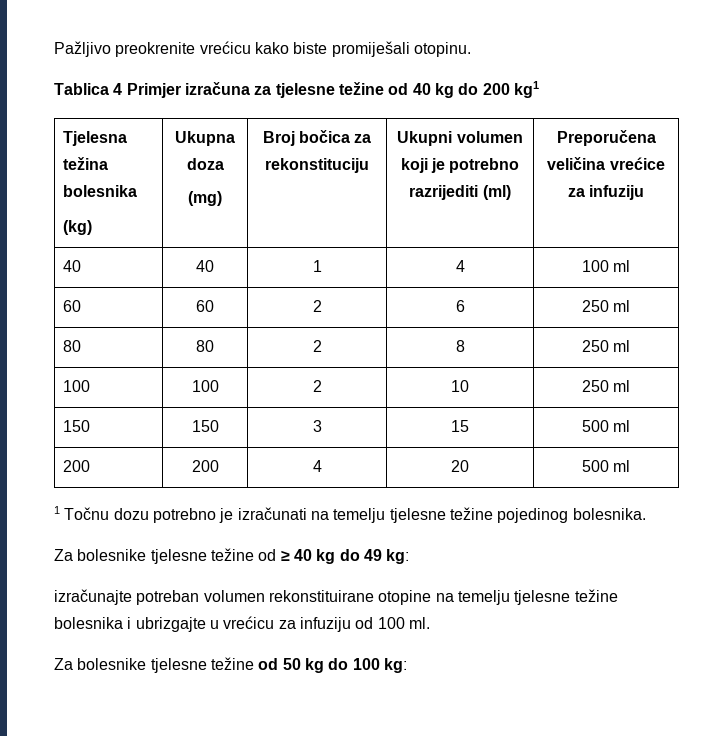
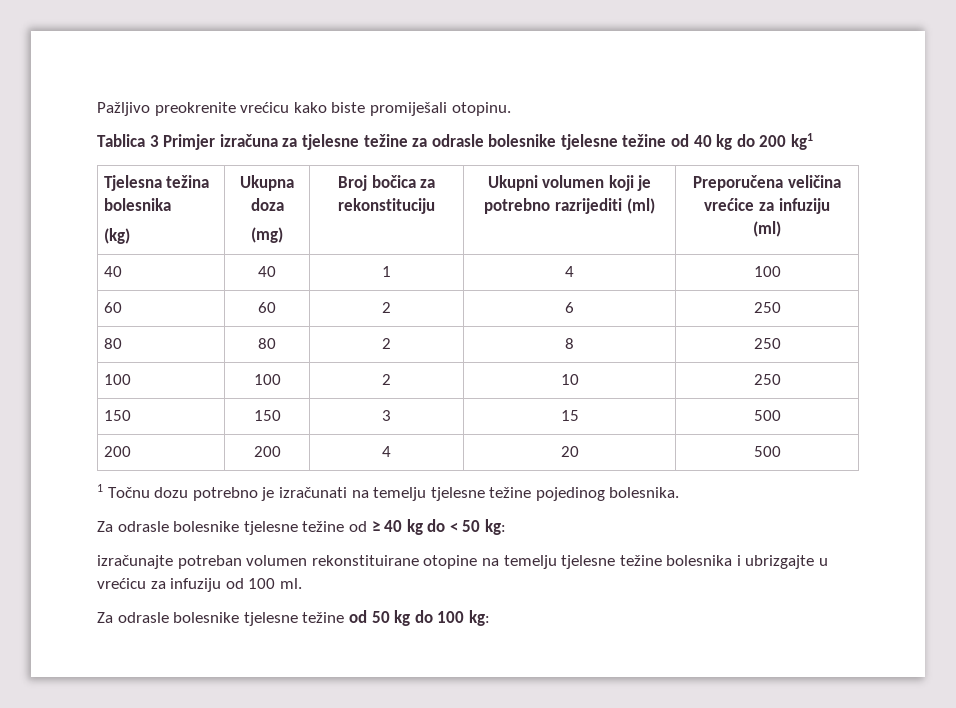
- Tablica 4 Primjer izračuna za tjelesne težine od 40 kg do 200 kg1
+ Tablica 3 Primjer izračuna za tjelesne težine za odrasle bolesnike tjelesne težine od 40 kg do 200 kg1
  Tjelesna težina bolesnika
  (kg) | Ukupna doza
  (mg) | Broj bočica za rekonstituciju | Ukupni volumen koji je potrebno razrijediti (ml) | Preporučena veličina vrećice za infuziju
+ (ml)
- 40 | 40 | 1 | 4 | 100 ml
+ 40 | 40 | 1 | 4 | 100
- 60 | 60 | 2 | 6 | 250 ml
+ 60 | 60 | 2 | 6 | 250
- 80 | 80 | 2 | 8 | 250 ml
+ 80 | 80 | 2 | 8 | 250
- 100 | 100 | 2 | 10 | 250 ml
+ 100 | 100 | 2 | 10 | 250
- 150 | 150 | 3 | 15 | 500 ml
+ 150 | 150 | 3 | 15 | 500
- 200 | 200 | 4 | 20 | 500 ml
+ 200 | 200 | 4 | 20 | 500
- Za bolesnike tjelesne težine od ≥ 40 kg do 49 kg:
+ Za odrasle bolesnike tjelesne težine od ≥ 40 kg do < 50 kg:
- Za bolesnike tjelesne težine od 50 kg do 100 kg:
+ Za odrasle bolesnike tjelesne težine od 50 kg do 100 kg:

